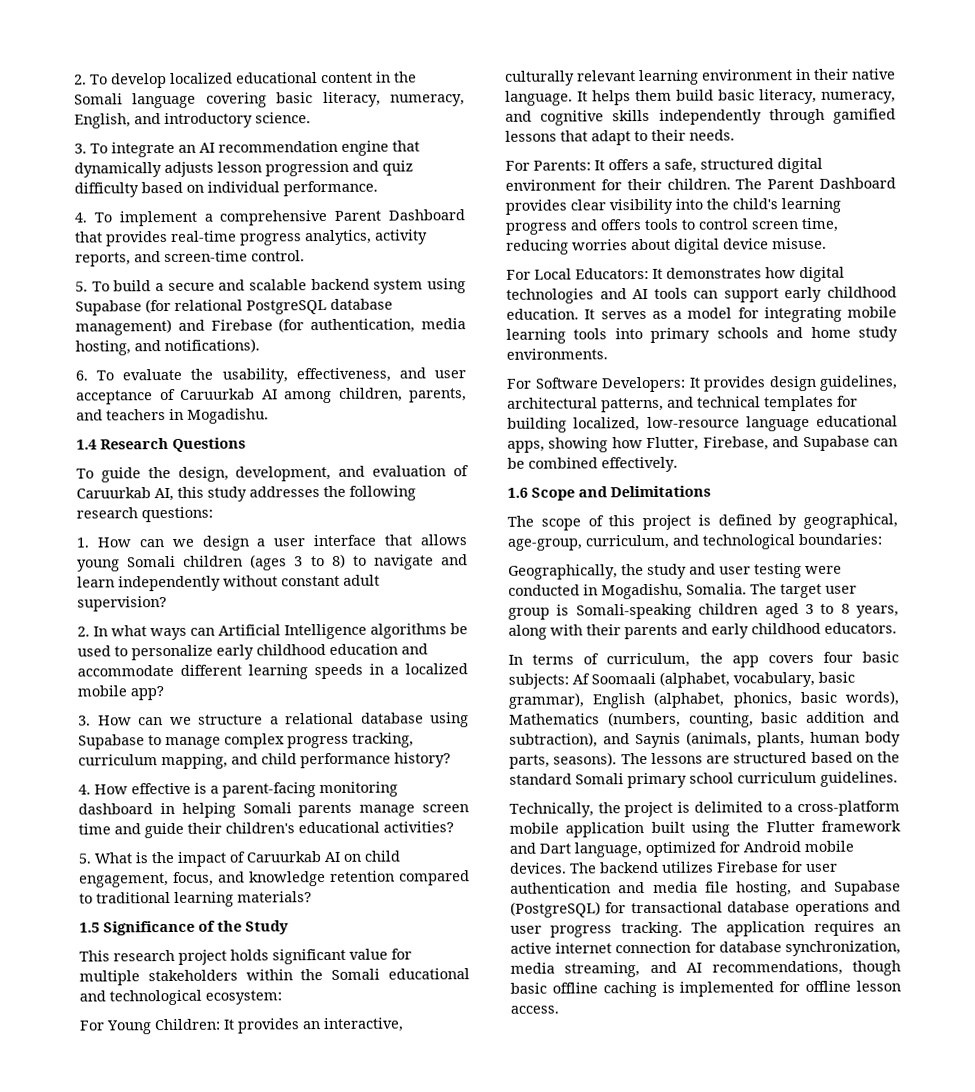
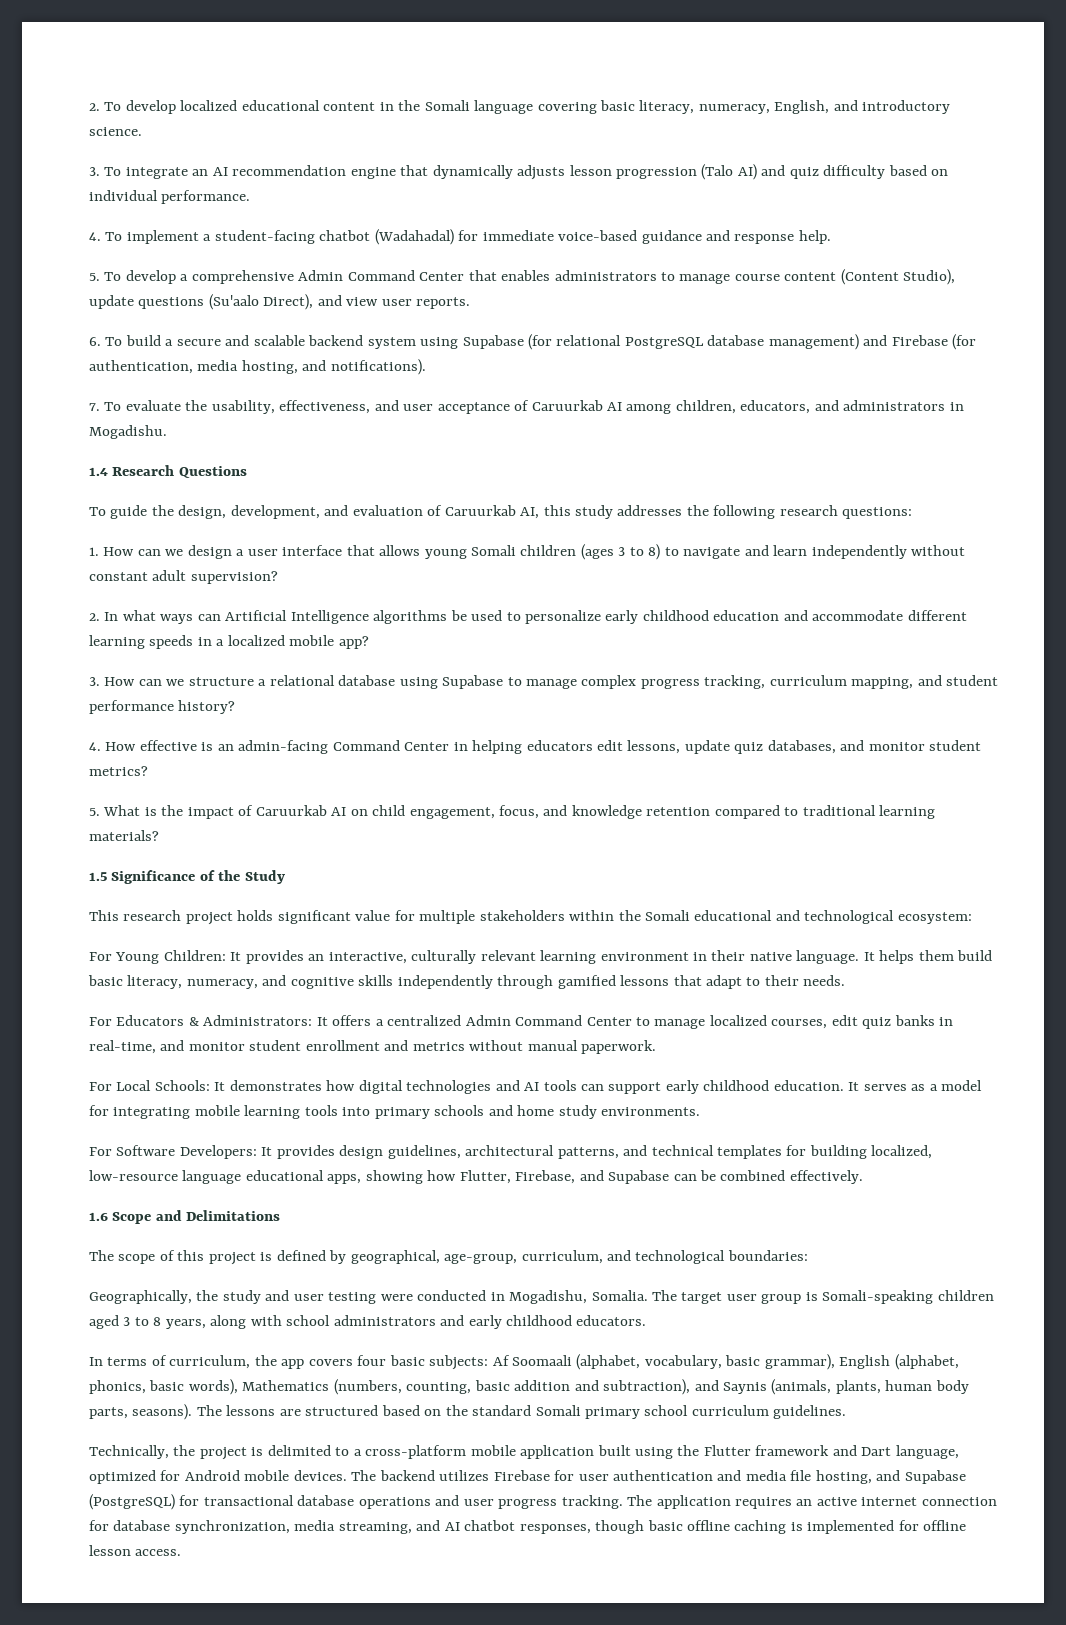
- 3. To integrate an AI recommendation engine that dynamically adjusts lesson progression and quiz difficulty based on individual performance.
+ 3. To integrate an AI recommendation engine that dynamically adjusts lesson progression (Talo AI) and quiz difficulty based on individual performance.
- 4. To implement a comprehensive Parent Dashboard that provides real-time progress analytics, activity reports, and screen-time control.
- 5. To build a secure and scalable backend system using Supabase (for relational PostgreSQL database management) and Firebase (for authentication, media hosting, and notifications).
+ 4. To implement a student-facing chatbot (Wadahadal) for immediate voice-based guidance and response help.
+ 5. To develop a comprehensive Admin Command Center that enables administrators to manage course content (Content Studio), update questions (Su'aalo Direct), and view user reports.
+ 6. To build a secure and scalable backend system using Supabase (for relational PostgreSQL database management) and Firebase (for authentication, media hosting, and notifications).
- 6. To evaluate the usability, effectiveness, and user acceptance of Caruurkab AI among children, parents, and teachers in Mogadishu.
+ 7. To evaluate the usability, effectiveness, and user acceptance of Caruurkab AI among children, educators, and administrators in Mogadishu.
- 3. How can we structure a relational database using Supabase to manage complex progress tracking, curriculum mapping, and child performance history?
+ 3. How can we structure a relational database using Supabase to manage complex progress tracking, curriculum mapping, and student performance history?
- 4. How effective is a parent-facing monitoring dashboard in helping Somali parents manage screen time and guide their children's educational activities?
+ 4. How effective is an admin-facing Command Center in helping educators edit lessons, update quiz databases, and monitor student metrics?
- For Parents: It offers a safe, structured digital environment for their children. The Parent Dashboard provides clear visibility into the child's learning progress and offers tools to control screen time, reducing worries about digital device misuse.
+ For Educators & Administrators: It offers a centralized Admin Command Center to manage localized courses, edit quiz banks in real-time, and monitor student enrollment and metrics without manual paperwork.
- For Local Educators: It demonstrates how digital technologies and AI tools can support early childhood education.
+ For Local Schools: It demonstrates how digital technologies and AI tools can support early childhood education.
- The target user group is Somali-speaking children aged 3 to 8 years, along with their parents and early childhood educators.
+ The target user group is Somali-speaking children aged 3 to 8 years, along with school administrators and early childhood educators.
- The application requires an active internet connection for database synchronization, media streaming, and AI recommendations, though basic offline caching is implemented for offline lesson access.
+ The application requires an active internet connection for database synchronization, media streaming, and AI chatbot responses, though basic offline caching is implemented for offline lesson access.

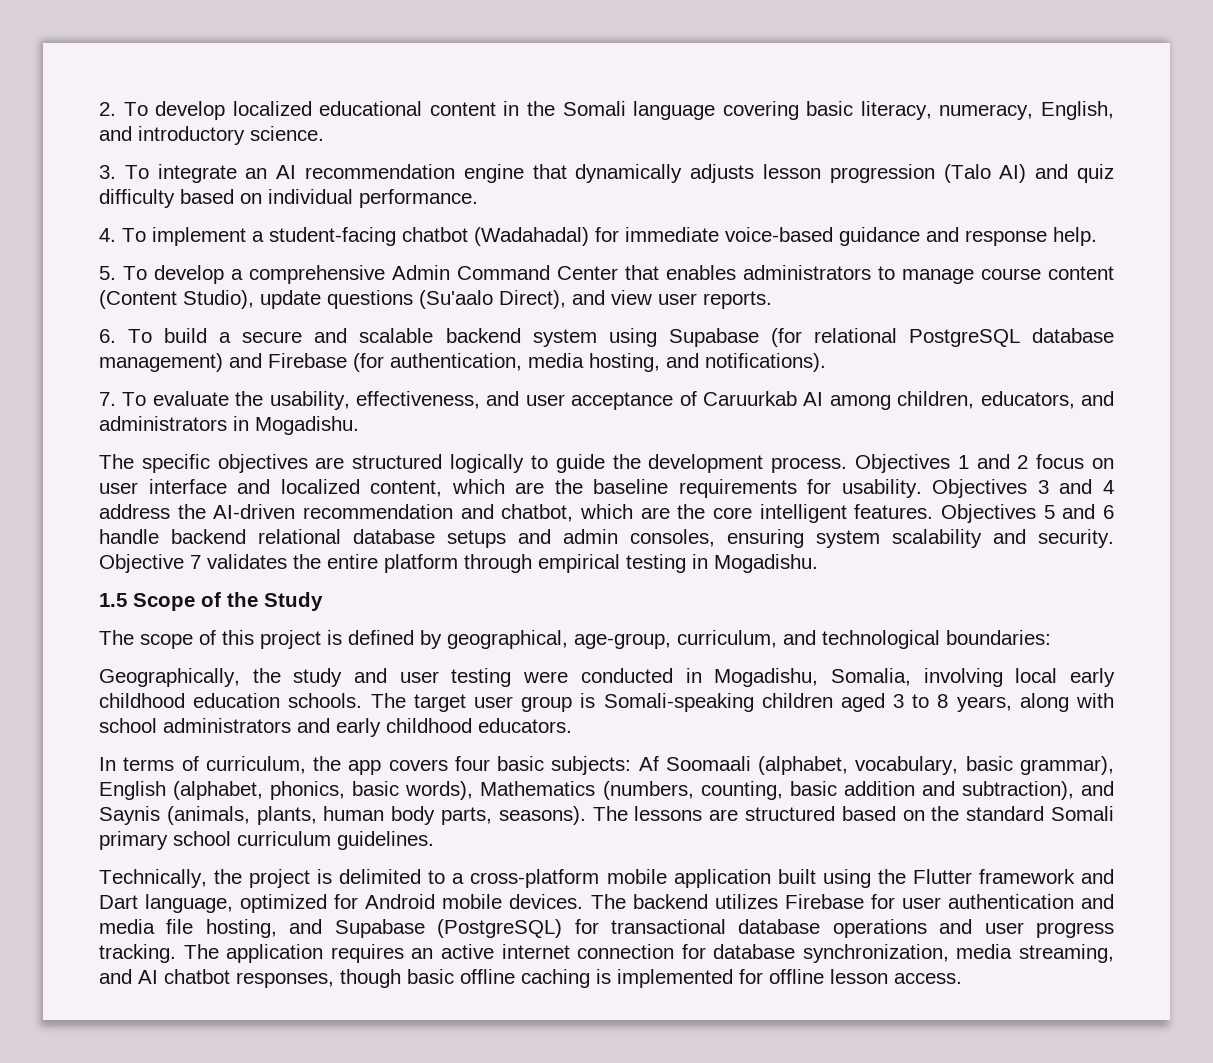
- 1.4 Research Questions
- To guide the design, development, and evaluation of Caruurkab AI, this study addresses the following research questions:
- 1. How can we design a user interface that allows young Somali children (ages 3 to 8) to navigate and learn independently without constant adult supervision?
- 2. In what ways can Artificial Intelligence algorithms be used to personalize early childhood education and accommodate different learning speeds in a localized mobile app?
- 3. How can we structure a relational database using Supabase to manage complex progress tracking, curriculum mapping, and student performance history?
- 4. How effective is an admin-facing Command Center in helping educators edit lessons, update quiz databases, and monitor student metrics?
- 5. What is the impact of Caruurkab AI on child engagement, focus, and knowledge retention compared to traditional learning materials?
+ The specific objectives are structured logically to guide the development process. Objectives 1 and 2 focus on user interface and localized content, which are the baseline requirements for usability. Objectives 3 and 4 address the AI-driven recommendation and chatbot, which are the core intelligent features. Objectives 5 and 6 handle backend relational database setups and admin consoles, ensuring system scalability and security. Objective 7 validates the entire platform through empirical testing in Mogadishu.
- 1.5 Significance of the Study
+ 1.5 Scope of the Study
- This research project holds significant value for multiple stakeholders within the Somali educational and technological ecosystem:
- For Young Children: It provides an interactive, culturally relevant learning environment in their native language. It helps them build basic literacy, numeracy, and cognitive skills independently through gamified lessons that adapt to their needs.
- For Educators & Administrators: It offers a centralized Admin Command Center to manage localized courses, edit quiz banks in real-time, and monitor student enrollment and metrics without manual paperwork.
- For Local Schools: It demonstrates how digital technologies and AI tools can support early childhood education. It serves as a model for integrating mobile learning tools into primary schools and home study environments.
- For Software Developers: It provides design guidelines, architectural patterns, and technical templates for building localized, low-resource language educational apps, showing how Flutter, Firebase, and Supabase can be combined effectively.
- 1.6 Scope and Delimitations
- Geographically, the study and user testing were conducted in Mogadishu, Somalia.
+ Geographically, the study and user testing were conducted in Mogadishu, Somalia, involving local early childhood education schools.

